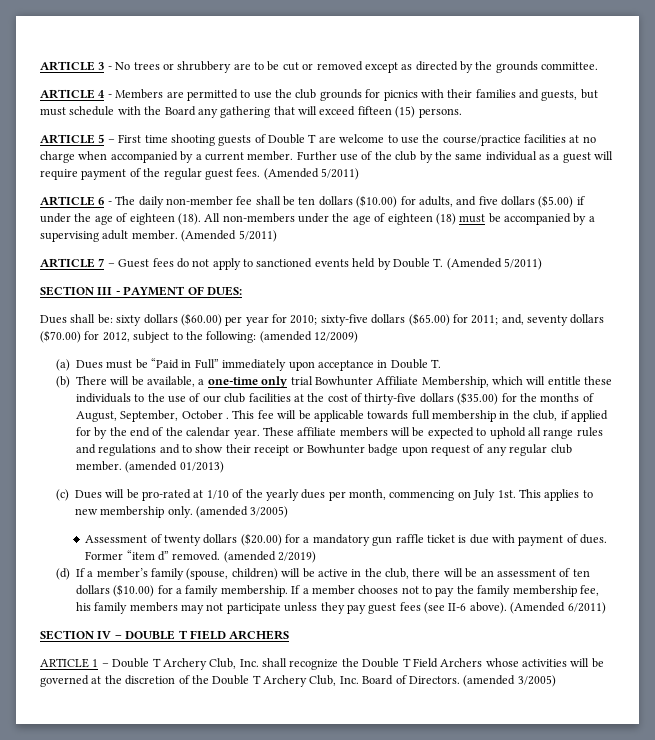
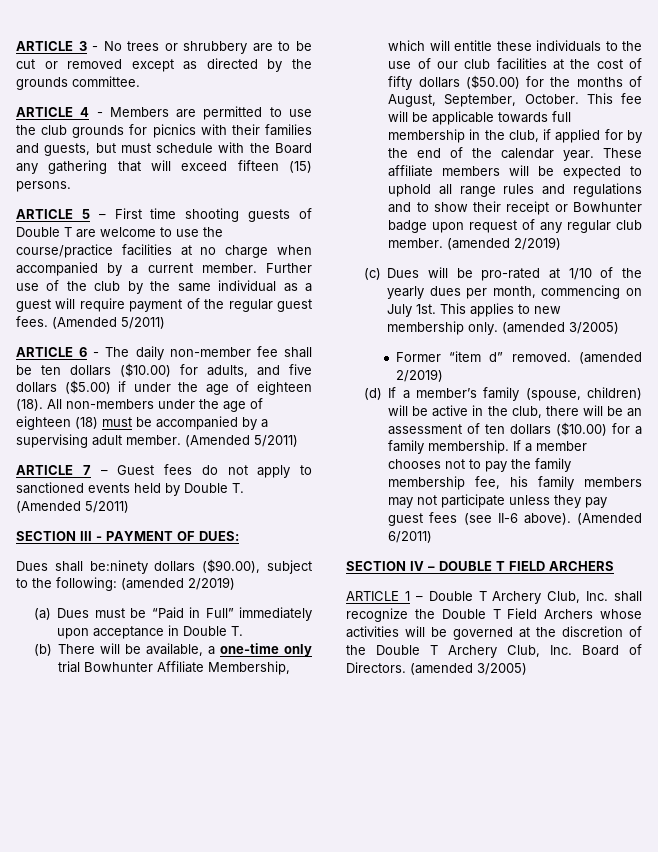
- Dues shall be: sixty dollars ($60.00) per year for 2010; sixty-five dollars ($65.00) for 2011; and, seventy dollars ($70.00) for 2012, subject to the following: (amended 12/2009)
+ Dues shall be:ninety dollars ($90.00), subject to the following: (amended 2/2019)
- (b) There will be available, a one-time only trial Bowhunter Affiliate Membership, which will entitle these individuals to the use of our club facilities at the cost of thirty-five dollars ($35.00) for the months of August, September, October .
+ (b) There will be available, a one-time only trial Bowhunter Affiliate Membership, which will entitle these individuals to the use of our club facilities at the cost of fifty dollars ($50.00) for the months of August, September, October.
- These affiliate members will be expected to uphold all range rules and regulations and to show their receipt or Bowhunter badge upon request of any regular club member. (amended 01/2013)
+ These affiliate members will be expected to uphold all range rules and regulations and to show their receipt or Bowhunter badge upon request of any regular club member. (amended 2/2019)
- Assessment of twenty dollars ($20.00) for a mandatory gun raffle ticket is due with payment of dues.

